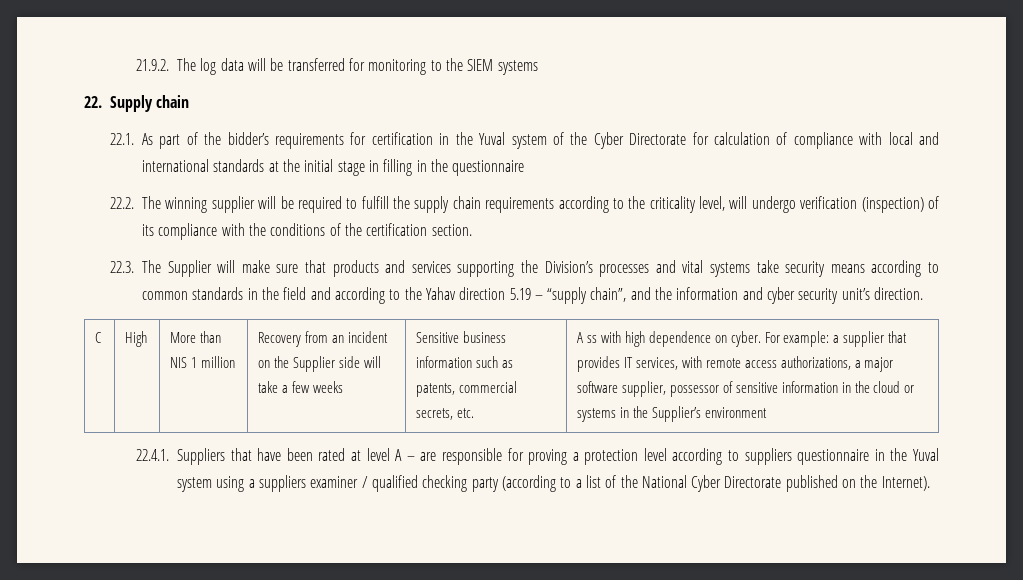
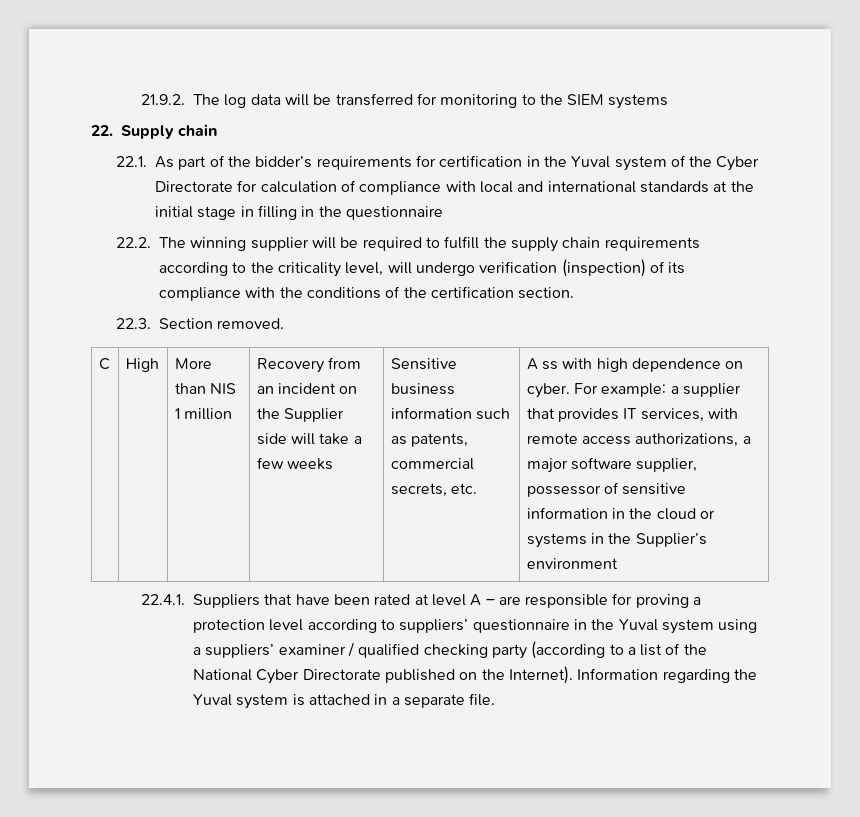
- 22.3. The Supplier will make sure that products and services supporting the Division’s processes and vital systems take security means according to common standards in the field and according to the Yahav direction 5.19 – “supply chain”, and the information and cyber security unit’s direction.
+ 22.3. Section removed.
- 22.4.1. Suppliers that have been rated at level A – are responsible for proving a protection level according to suppliers questionnaire in the Yuval system using a suppliers examiner / qualified checking party (according to a list of the National Cyber Directorate published on the Internet).
+ 22.4.1. Suppliers that have been rated at level A – are responsible for proving a protection level according to suppliers’ questionnaire in the Yuval system using a suppliers’ examiner / qualified checking party (according to a list of the National Cyber Directorate published on the Internet).
+ Information regarding the Yuval system is attached in a separate file.

